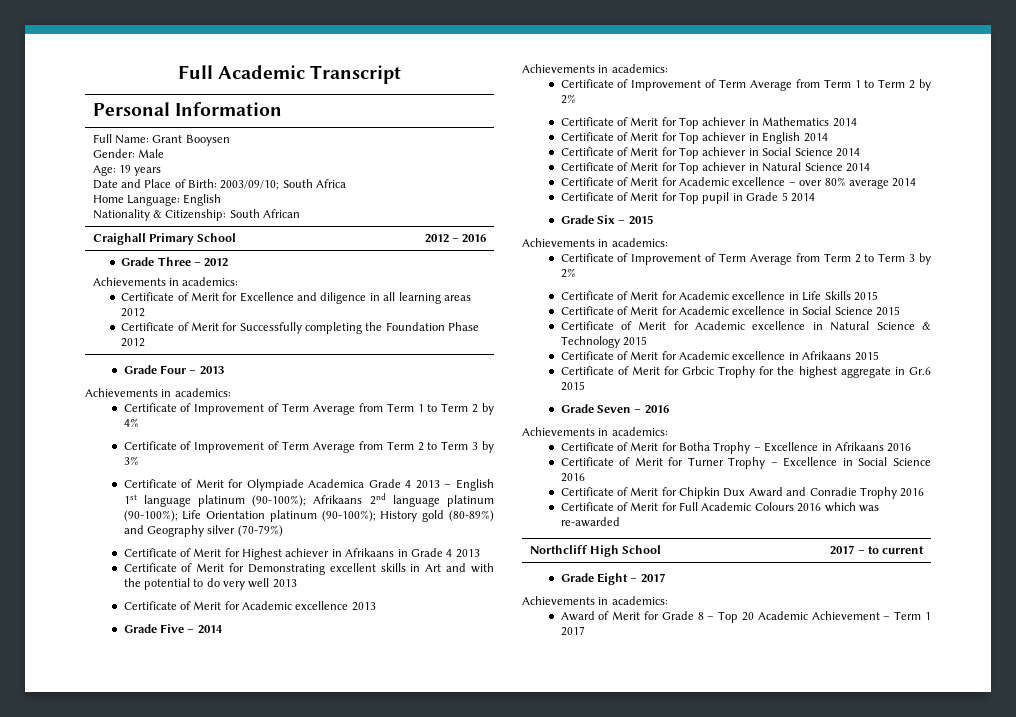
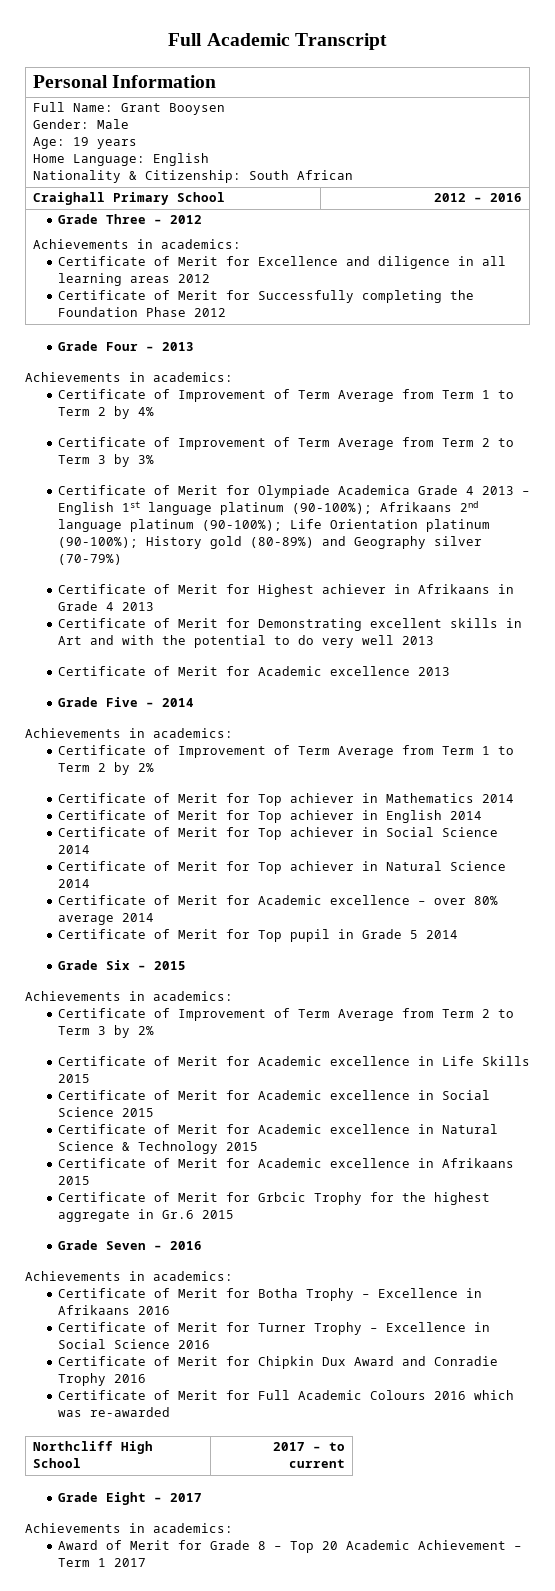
  Full Name: Grant Booysen
  Gender: Male
  Age: 19 years
- Date and Place of Birth: 2003/09/10; South Africa

